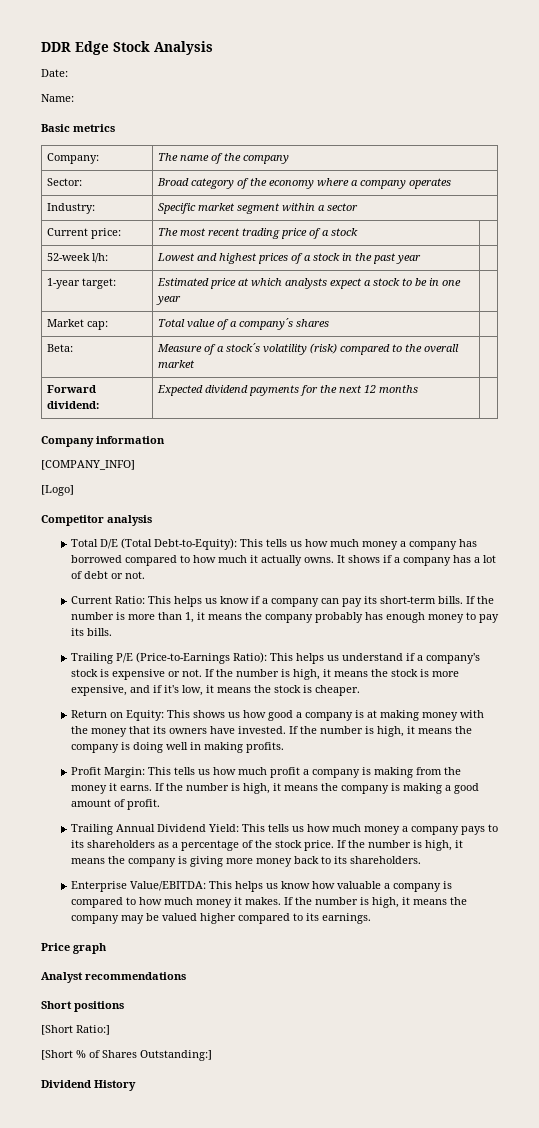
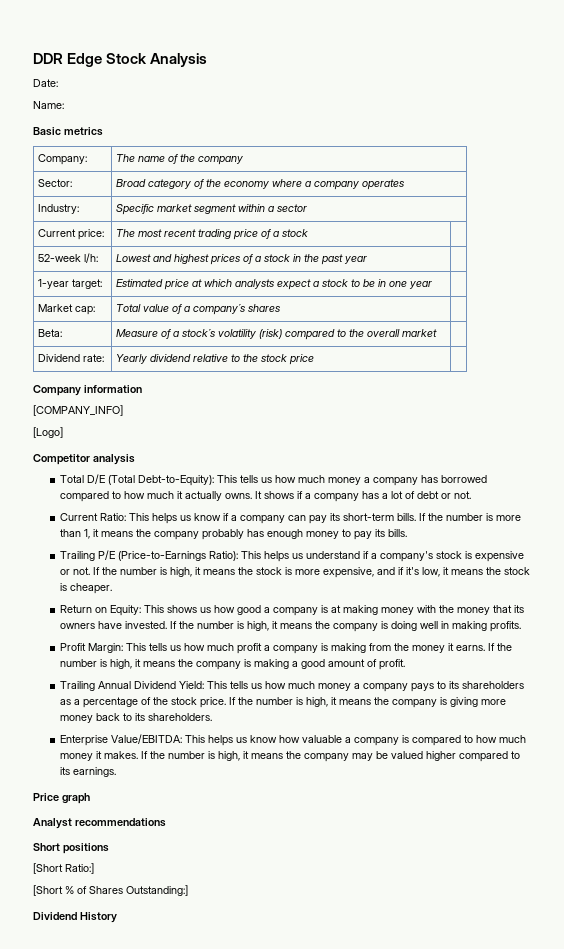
- Forward dividend: | Expected dividend payments for the next 12 months |
+ Dividend rate: | Yearly dividend relative to the stock price |

